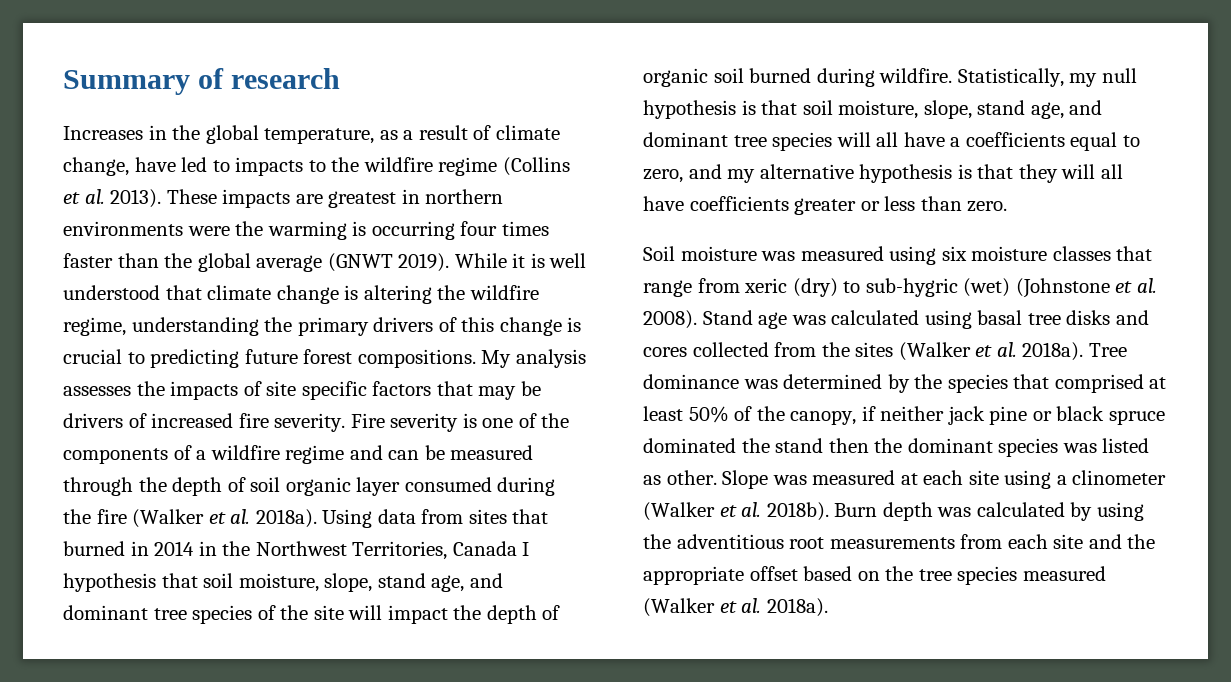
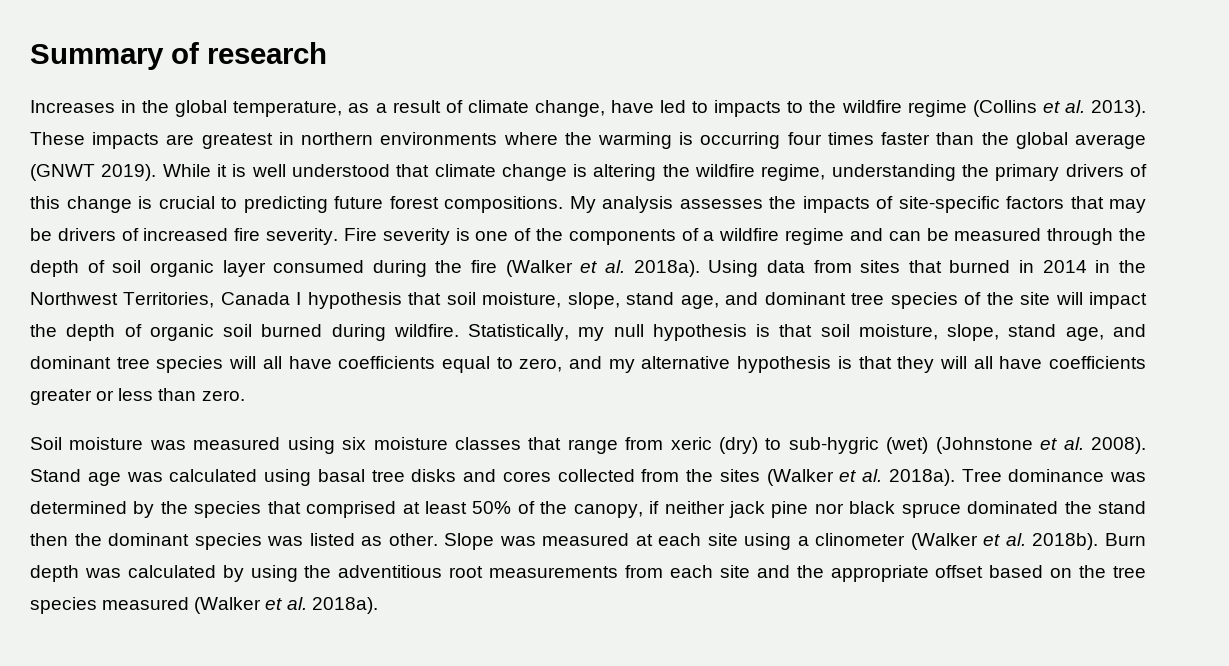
- These impacts are greatest in northern environments were the warming is occurring four times faster than the global average (GNWT 2019).
+ These impacts are greatest in northern environments where the warming is occurring four times faster than the global average (GNWT 2019).
- My analysis assesses the impacts of site specific factors that may be drivers of increased fire severity.
+ My analysis assesses the impacts of site-specific factors that may be drivers of increased fire severity.
- Statistically, my null hypothesis is that soil moisture, slope, stand age, and dominant tree species will all have a coefficients equal to zero, and my alternative hypothesis is that they will all have coefficients greater or less than zero.
+ Statistically, my null hypothesis is that soil moisture, slope, stand age, and dominant tree species will all have coefficients equal to zero, and my alternative hypothesis is that they will all have coefficients greater or less than zero.
- Tree dominance was determined by the species that comprised at least 50% of the canopy, if neither jack pine or black spruce dominated the stand then the dominant species was listed as other.
+ Tree dominance was determined by the species that comprised at least 50% of the canopy, if neither jack pine nor black spruce dominated the stand then the dominant species was listed as other.

